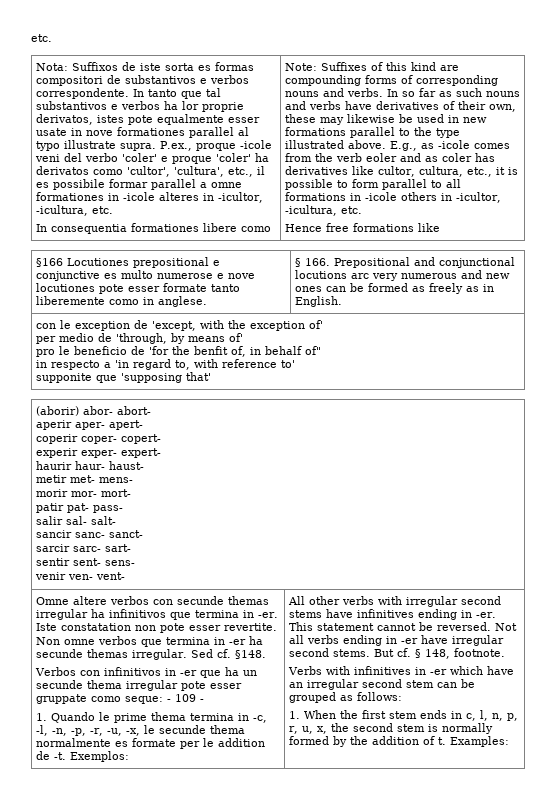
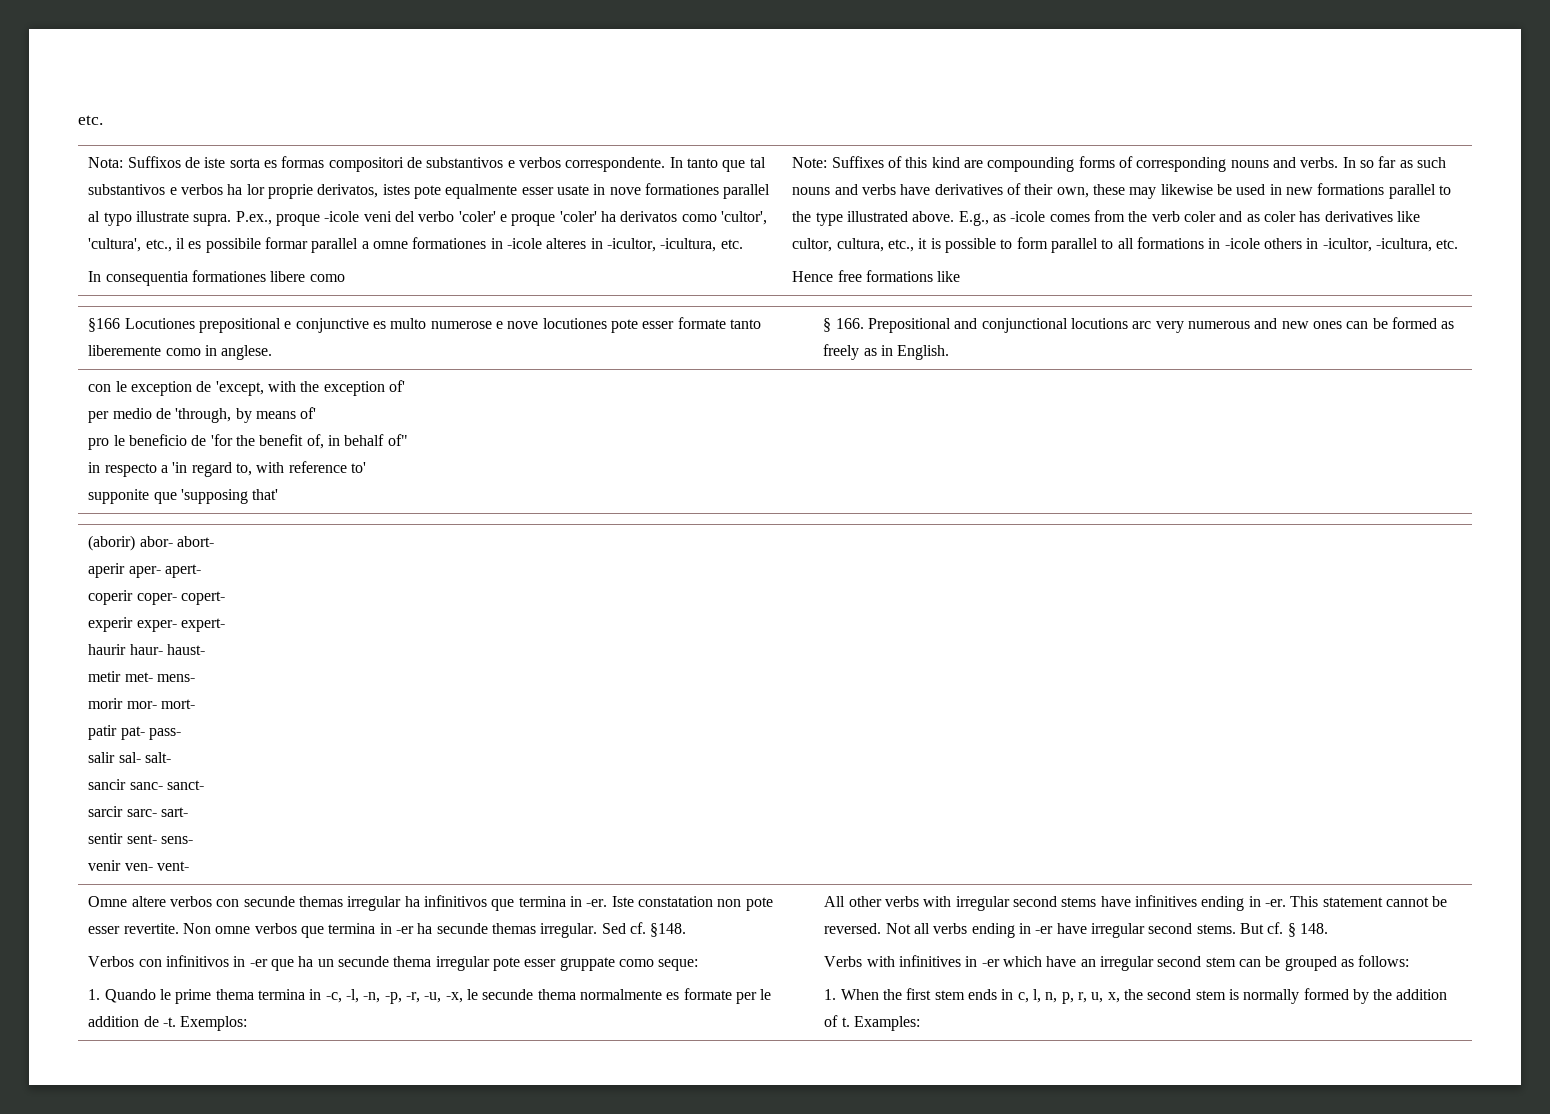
- E.g., as -icole comes from the verb eoler and as coler has derivatives like cultor, cultura, etc., it is possible to form parallel to all formations in -icole others in -icultor, -icultura, etc.
+ E.g., as -icole comes from the verb coler and as coler has derivatives like cultor, cultura, etc., it is possible to form parallel to all formations in -icole others in -icultor, -icultura, etc.
  con le exception de 'except, with the exception of'
  per medio de 'through, by means of'
- pro le beneficio de 'for the benfit of, in behalf of"
+ pro le beneficio de 'for the benefit of, in behalf of"
- Verbos con infinitivos in -er que ha un secunde thema irregular pote esser gruppate como seque: - 109 -
+ Verbos con infinitivos in -er que ha un secunde thema irregular pote esser gruppate como seque:
- But cf. § 148, footnote.
+ But cf. § 148.

